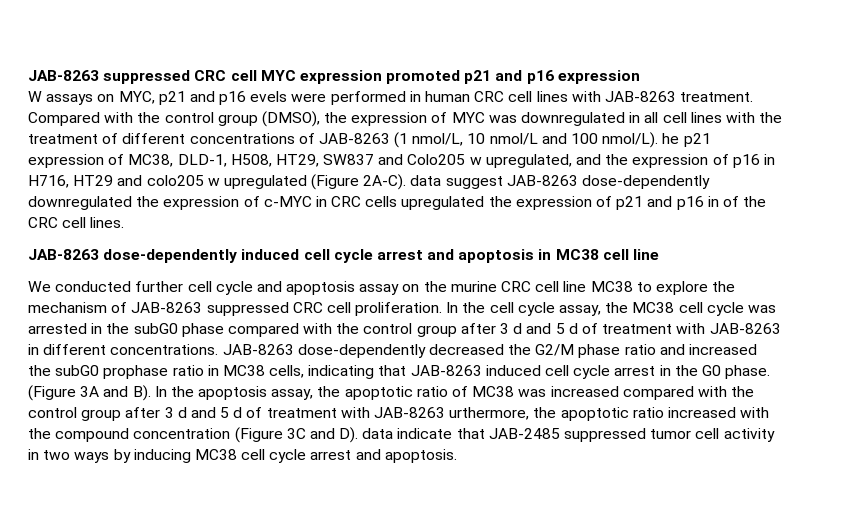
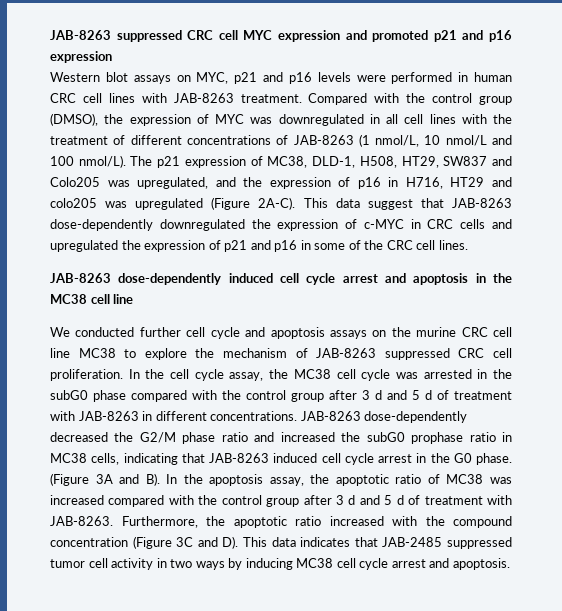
- JAB-8263 suppressed CRC cell MYC expression promoted p21 and p16 expression
+ JAB-8263 suppressed CRC cell MYC expression and promoted p21 and p16 expression
- W assays on MYC, p21 and p16 evels were performed in human CRC cell lines with JAB-8263 treatment.
+ Western blot assays on MYC, p21 and p16 levels were performed in human CRC cell lines with JAB-8263 treatment.
- Compared with the control group (DMSO), the expression of MYC was downregulated in all cell lines with the treatment of different concentrations of JAB-8263 (1 nmol/L, 10 nmol/L and 100 nmol/L). he p21 expression of MC38, DLD-1, H508, HT29, SW837 and Colo205 w upregulated, and the expression of p16 in H716, HT29 and colo205 w upregulated (Figure 2A-C). data suggest JAB-8263 dose-dependently downregulated the expression of c-MYC in CRC cells upregulated the expression of p21 and p16 in of the CRC cell lines.
+ Compared with the control group (DMSO), the expression of MYC was downregulated in all cell lines with the treatment of different concentrations of JAB-8263 (1 nmol/L, 10 nmol/L and 100 nmol/L). The p21 expression of MC38, DLD-1, H508, HT29, SW837 and Colo205 was upregulated, and the expression of p16 in H716, HT29 and colo205 was upregulated (Figure 2A-C). This data suggest that JAB-8263 dose-dependently downregulated the expression of c-MYC in CRC cells and upregulated the expression of p21 and p16 in some of the CRC cell lines.
- JAB-8263 dose-dependently induced cell cycle arrest and apoptosis in MC38 cell line
+ JAB-8263 dose-dependently induced cell cycle arrest and apoptosis in the MC38 cell line
- We conducted further cell cycle and apoptosis assay on the murine CRC cell line MC38 to explore the mechanism of JAB-8263 suppressed CRC cell proliferation.
+ We conducted further cell cycle and apoptosis assays on the murine CRC cell line MC38 to explore the mechanism of JAB-8263 suppressed CRC cell proliferation.
- (Figure 3A and B). In the apoptosis assay, the apoptotic ratio of MC38 was increased compared with the control group after 3 d and 5 d of treatment with JAB-8263 urthermore, the apoptotic ratio increased with the compound concentration (Figure 3C and D). data indicate that JAB-2485 suppressed tumor cell activity in two ways by inducing MC38 cell cycle arrest and apoptosis.
+ (Figure 3A and B). In the apoptosis assay, the apoptotic ratio of MC38 was increased compared with the control group after 3 d and 5 d of treatment with JAB-8263. Furthermore, the apoptotic ratio increased with the compound concentration (Figure 3C and D). This data indicates that JAB-2485 suppressed tumor cell activity in two ways by inducing MC38 cell cycle arrest and apoptosis.

